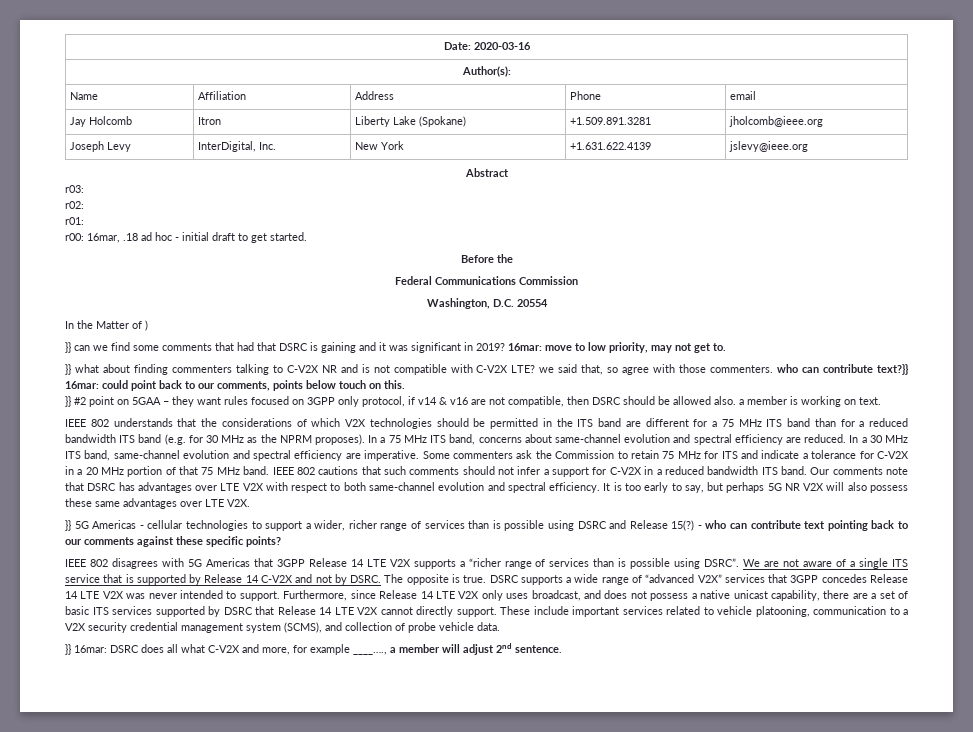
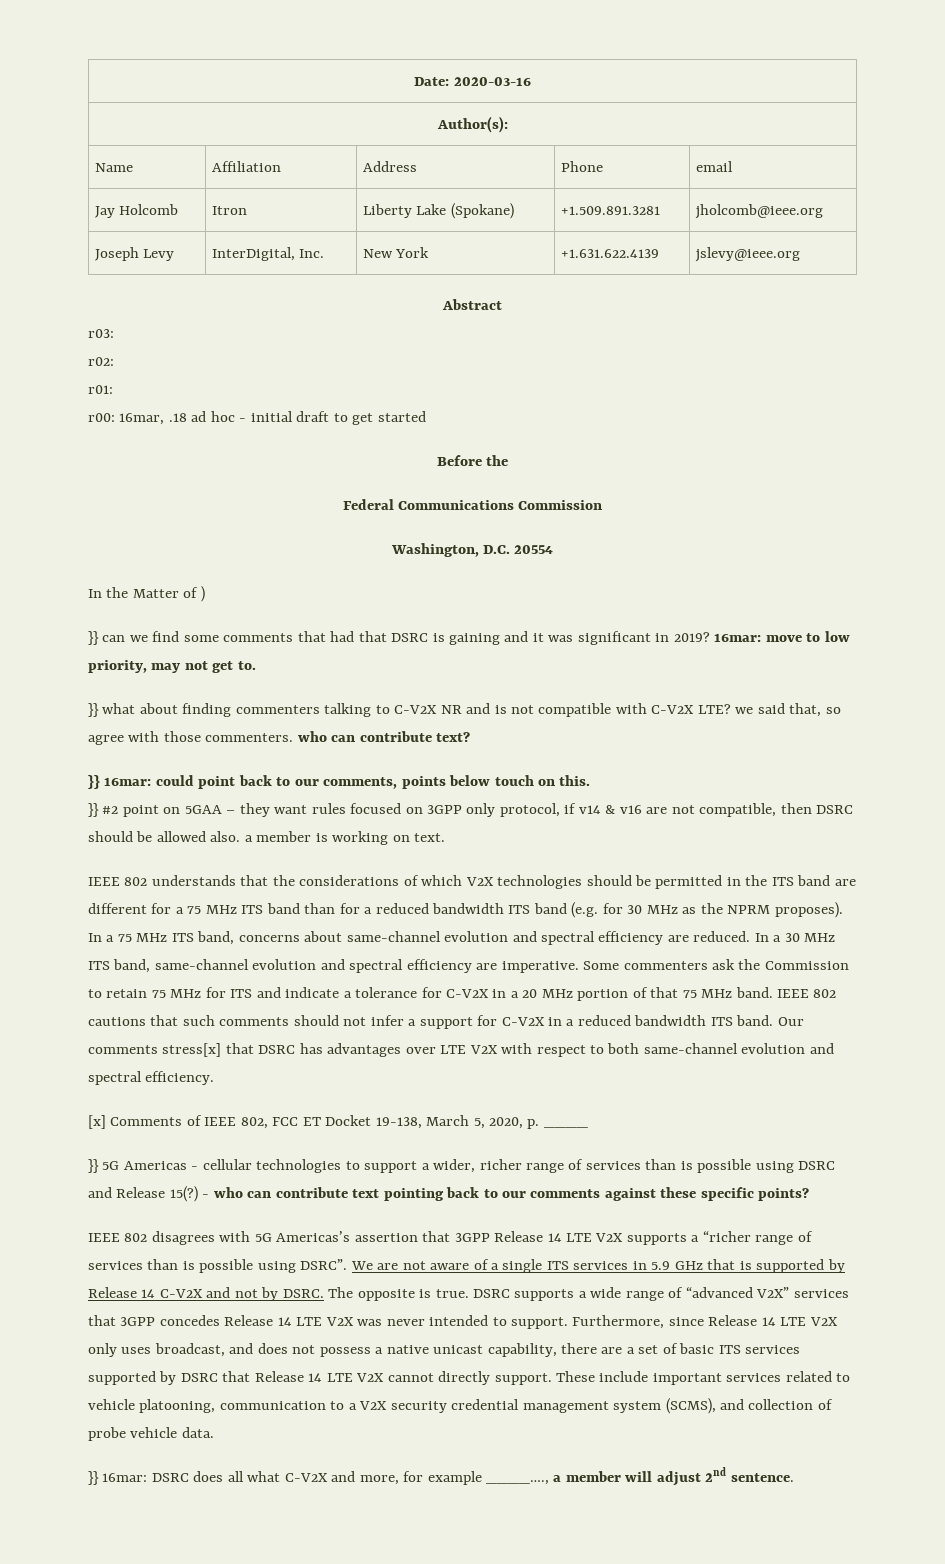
- r00: 16mar, .18 ad hoc - initial draft to get started.
+ r00: 16mar, .18 ad hoc - initial draft to get started
- }} what about finding commenters talking to C-V2X NR and is not compatible with C-V2X LTE? we said that, so agree with those commenters. who can contribute text?}} 16mar: could point back to our comments, points below touch on this.
+ }} what about finding commenters talking to C-V2X NR and is not compatible with C-V2X LTE? we said that, so agree with those commenters. who can contribute text?
+ }} 16mar: could point back to our comments, points below touch on this.
- Our comments note that DSRC has advantages over LTE V2X with respect to both same-channel evolution and spectral efficiency. It is too early to say, but perhaps 5G NR V2X will also possess these same advantages over LTE V2X.
+ Our comments stress[x] that DSRC has advantages over LTE V2X with respect to both same-channel evolution and spectral efficiency.
+ [x] Comments of IEEE 802, FCC ET Docket 19-138, March 5, 2020, p. ____
- IEEE 802 disagrees with 5G Americas that 3GPP Release 14 LTE V2X supports a “richer range of services than is possible using DSRC”.
+ IEEE 802 disagrees with 5G Americas’s assertion that 3GPP Release 14 LTE V2X supports a “richer range of services than is possible using DSRC”.
- We are not aware of a single ITS service that is supported by Release 14 C-V2X and not by DSRC.
+ We are not aware of a single ITS services in 5.9 GHz that is supported by Release 14 C-V2X and not by DSRC.

